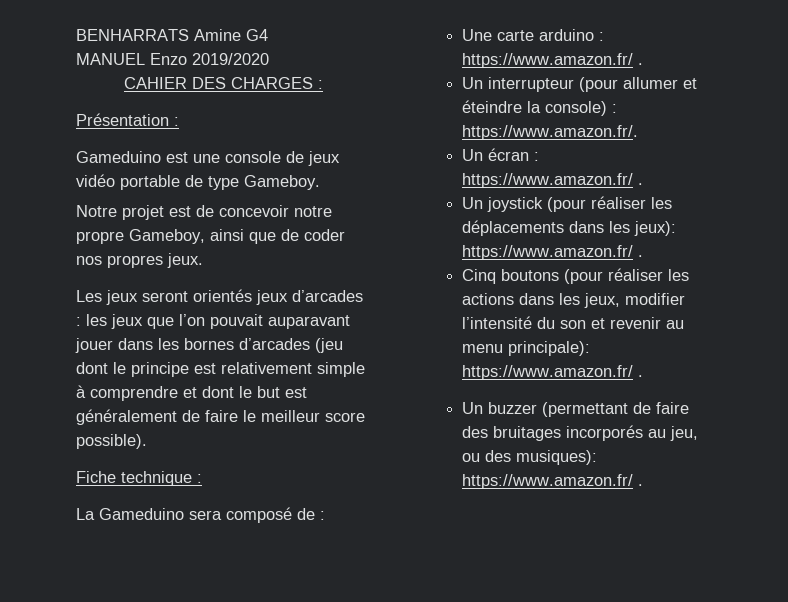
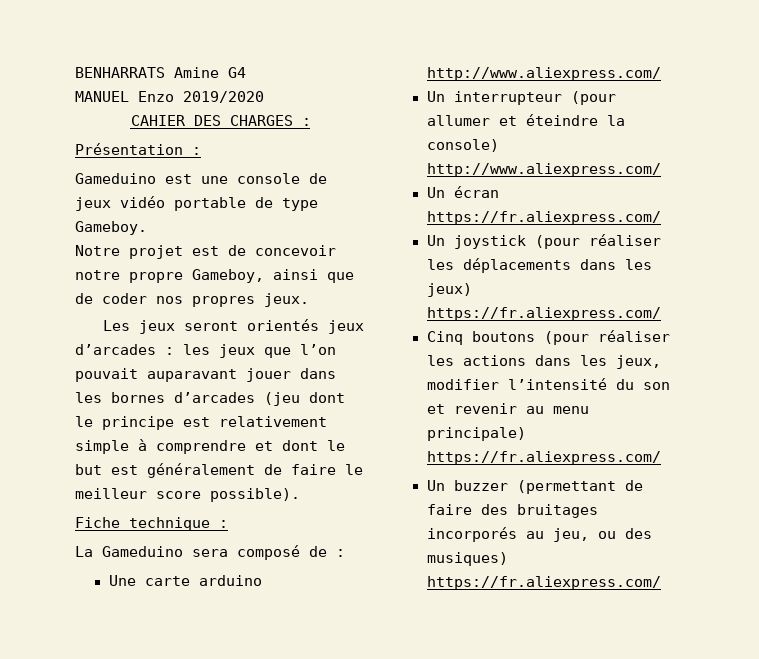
- Une carte arduino : https://www.amazon.fr/ .
+ Une carte arduino http://www.aliexpress.com/
- Un interrupteur (pour allumer et éteindre la console) : https://www.amazon.fr/.
+ Un interrupteur (pour allumer et éteindre la console) http://www.aliexpress.com/
- Un écran : https://www.amazon.fr/ .
+ Un écran https://fr.aliexpress.com/
- Un joystick (pour réaliser les déplacements dans les jeux): https://www.amazon.fr/ .
+ Un joystick (pour réaliser les déplacements dans les jeux) https://fr.aliexpress.com/
- Cinq boutons (pour réaliser les actions dans les jeux, modifier l’intensité du son et revenir au menu principale): https://www.amazon.fr/ .
+ Cinq boutons (pour réaliser les actions dans les jeux, modifier l’intensité du son et revenir au menu principale) https://fr.aliexpress.com/
- Un buzzer (permettant de faire des bruitages incorporés au jeu, ou des musiques): https://www.amazon.fr/ .
+ Un buzzer (permettant de faire des bruitages incorporés au jeu, ou des musiques) https://fr.aliexpress.com/

